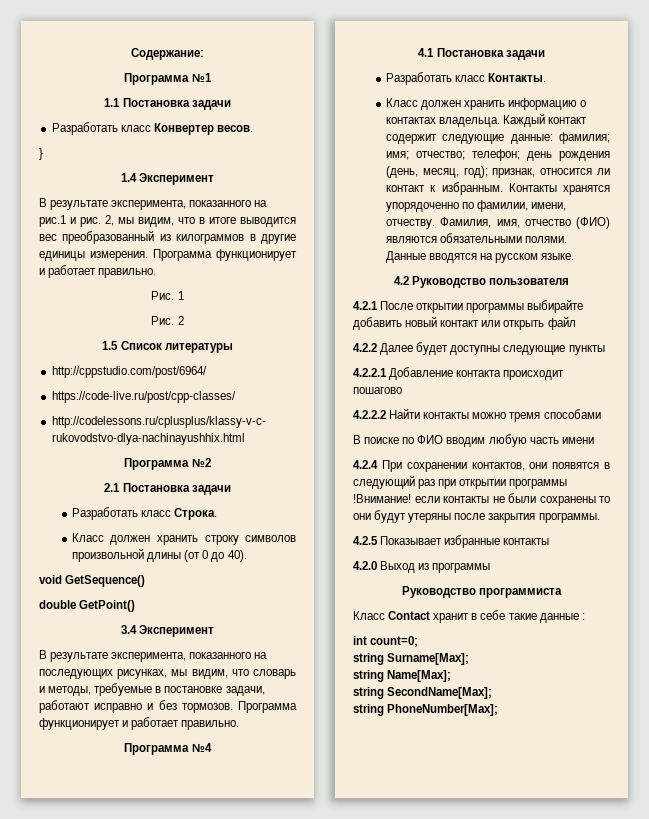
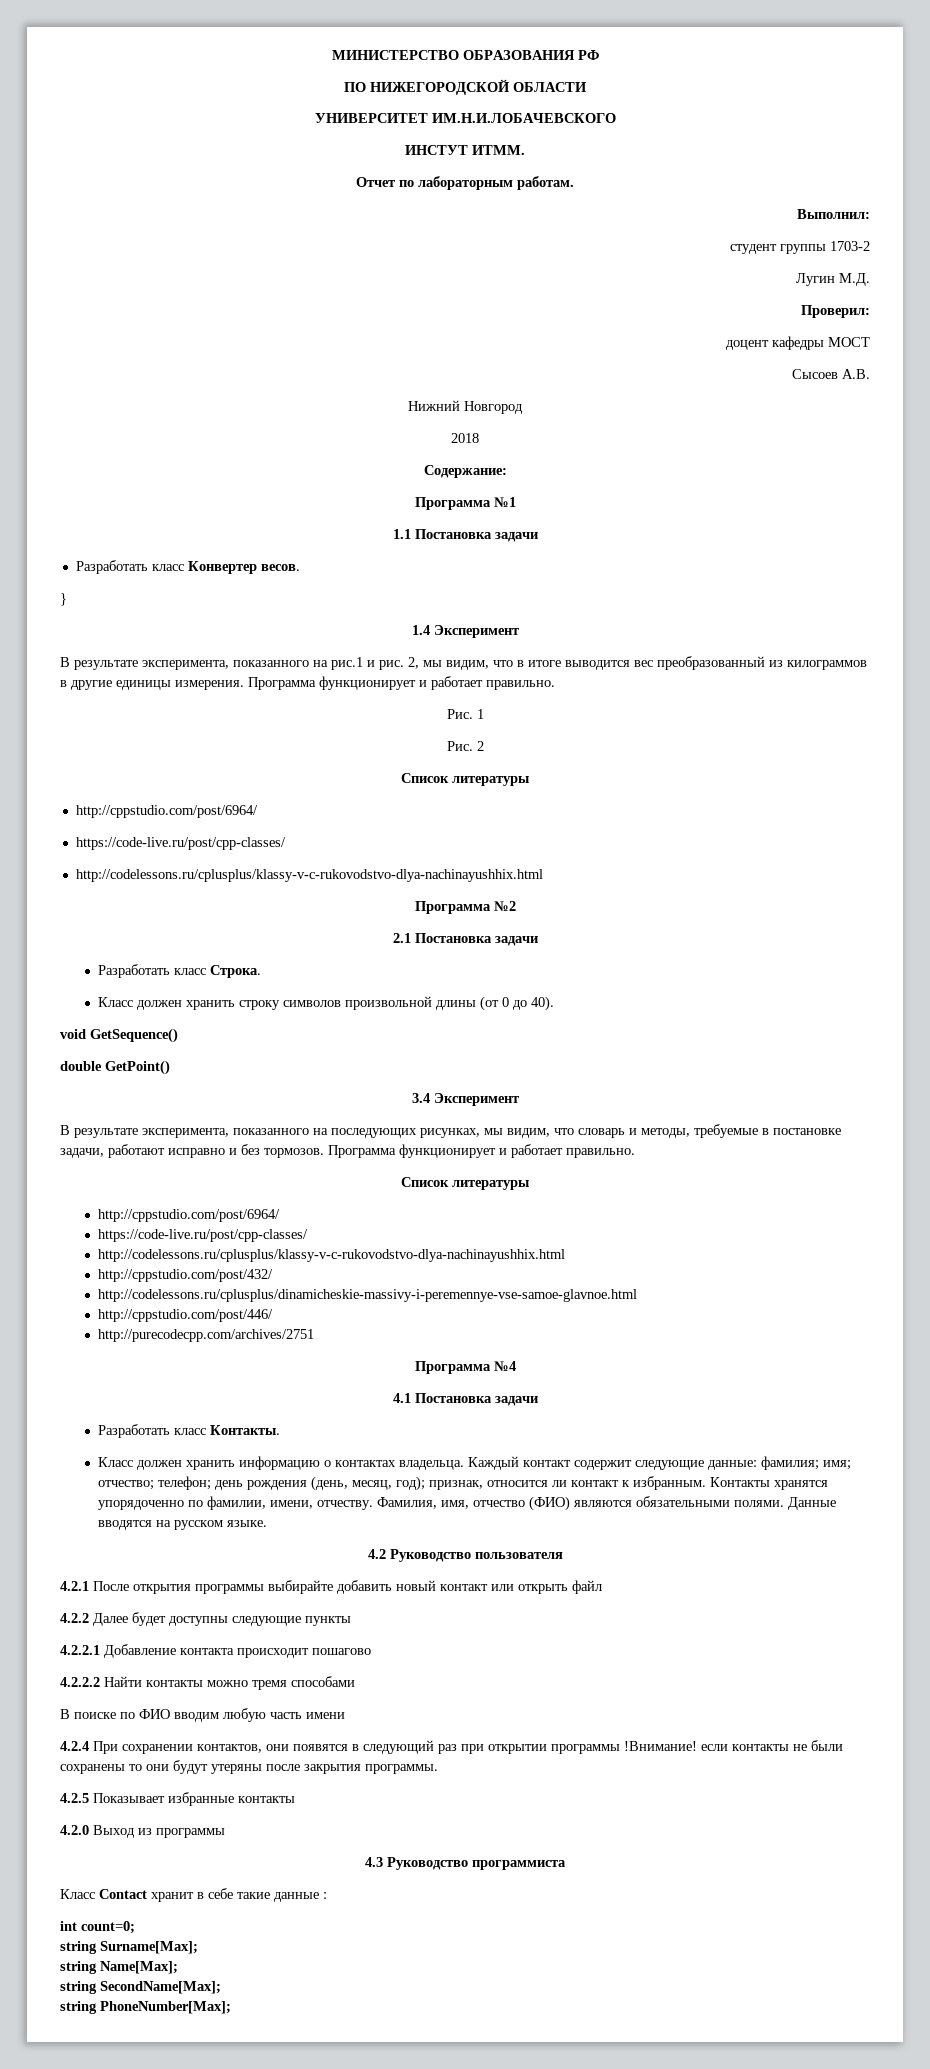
+ МИНИСТЕРСТВО ОБРАЗОВАНИЯ РФ
+ ПО НИЖЕГОРОДСКОЙ ОБЛАСТИ
+ УНИВЕРСИТЕТ ИМ.Н.И.ЛОБАЧЕВСКОГО
+ ИНСТУТ ИТММ.
+ Отчет по лабораторным работам.
+ Выполнил:
+ студент группы 1703-2
+ Лугин М.Д.
+ Проверил:
+ доцент кафедры МОСТ
+ Сысоев А.В.
+ Нижний Новгород
+ 2018
  Рис. 2
- 1.5 Список литературы
+ Список литературы
  В результате эксперимента, показанного на последующих рисунках, мы видим, что словарь и методы, требуемые в постановке задачи, работают исправно и без тормозов. Программа функционирует и работает правильно.
+ Список литературы
+ http://cppstudio.com/post/6964/
+ https://code-live.ru/post/cpp-classes/
+ http://codelessons.ru/cplusplus/klassy-v-c-rukovodstvo-dlya-nachinayushhix.html
+ http://cppstudio.com/post/432/
+ http://codelessons.ru/cplusplus/dinamicheskie-massivy-i-peremennye-vse-samoe-glavnoe.html
+ http://cppstudio.com/post/446/
+ http://purecodecpp.com/archives/2751
- 4.2.1 После открытии программы выбирайте добавить новый контакт или открыть файл
+ 4.2.1 После открытия программы выбирайте добавить новый контакт или открыть файл
- Руководство программиста
+ 4.3 Руководство программиста

